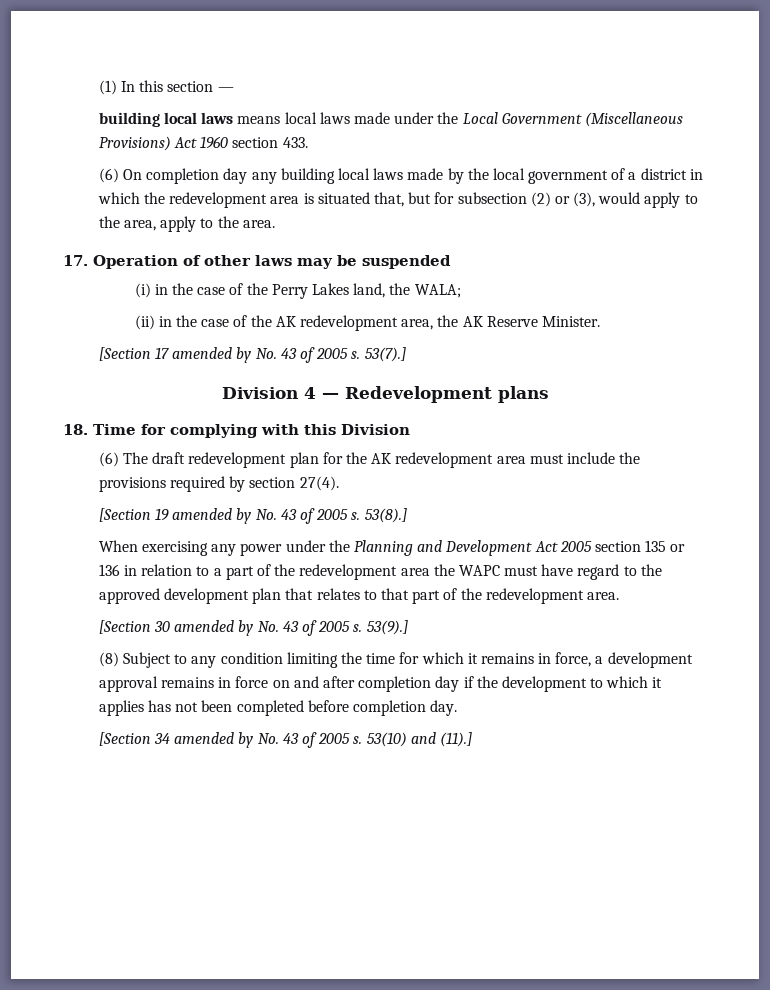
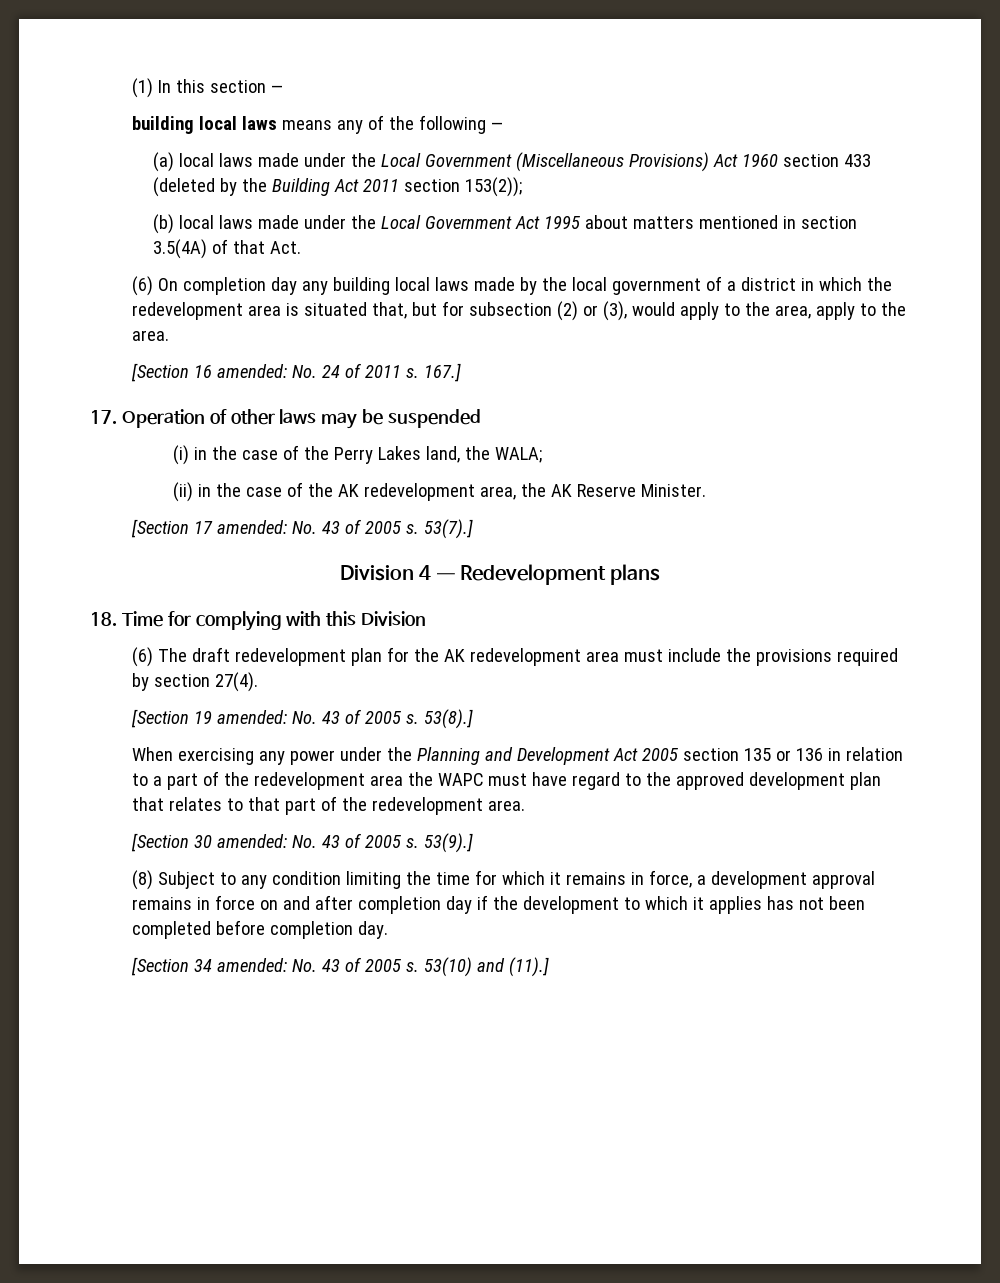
- building local laws means local laws made under the Local Government (Miscellaneous Provisions) Act 1960 section 433.
+ building local laws means any of the following —
+ (a) local laws made under the Local Government (Miscellaneous Provisions) Act 1960 section 433 (deleted by the Building Act 2011 section 153(2));
+ (b) local laws made under the Local Government Act 1995 about matters mentioned in section 3.5(4A) of that Act.
+ [Section 16 amended: No. 24 of 2011 s. 167.]
- [Section 17 amended by No. 43 of 2005 s.
+ [Section 17 amended: No. 43 of 2005 s.
- [Section 19 amended by No. 43 of 2005 s.
+ [Section 19 amended: No. 43 of 2005 s.
- [Section 30 amended by No. 43 of 2005 s.
+ [Section 30 amended: No. 43 of 2005 s.
- [Section 34 amended by No. 43 of 2005 s.
+ [Section 34 amended: No. 43 of 2005 s.

